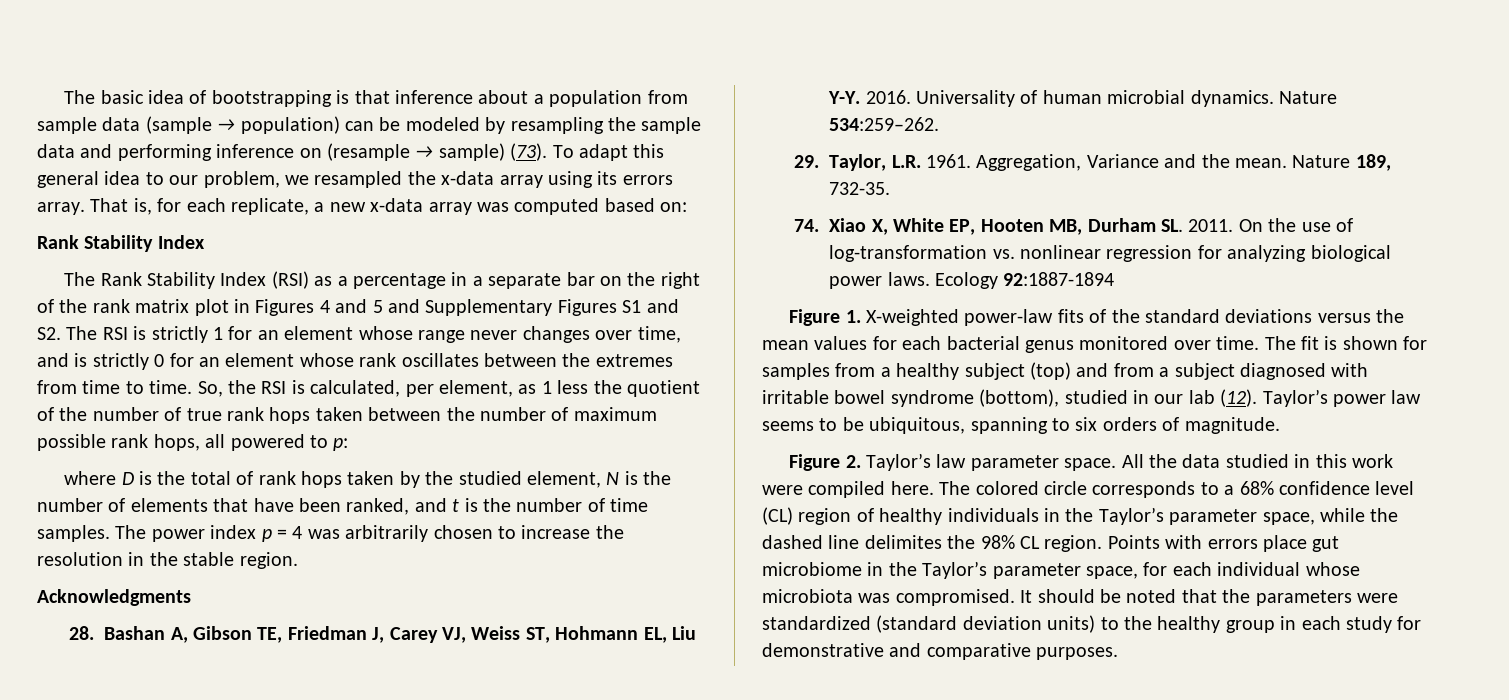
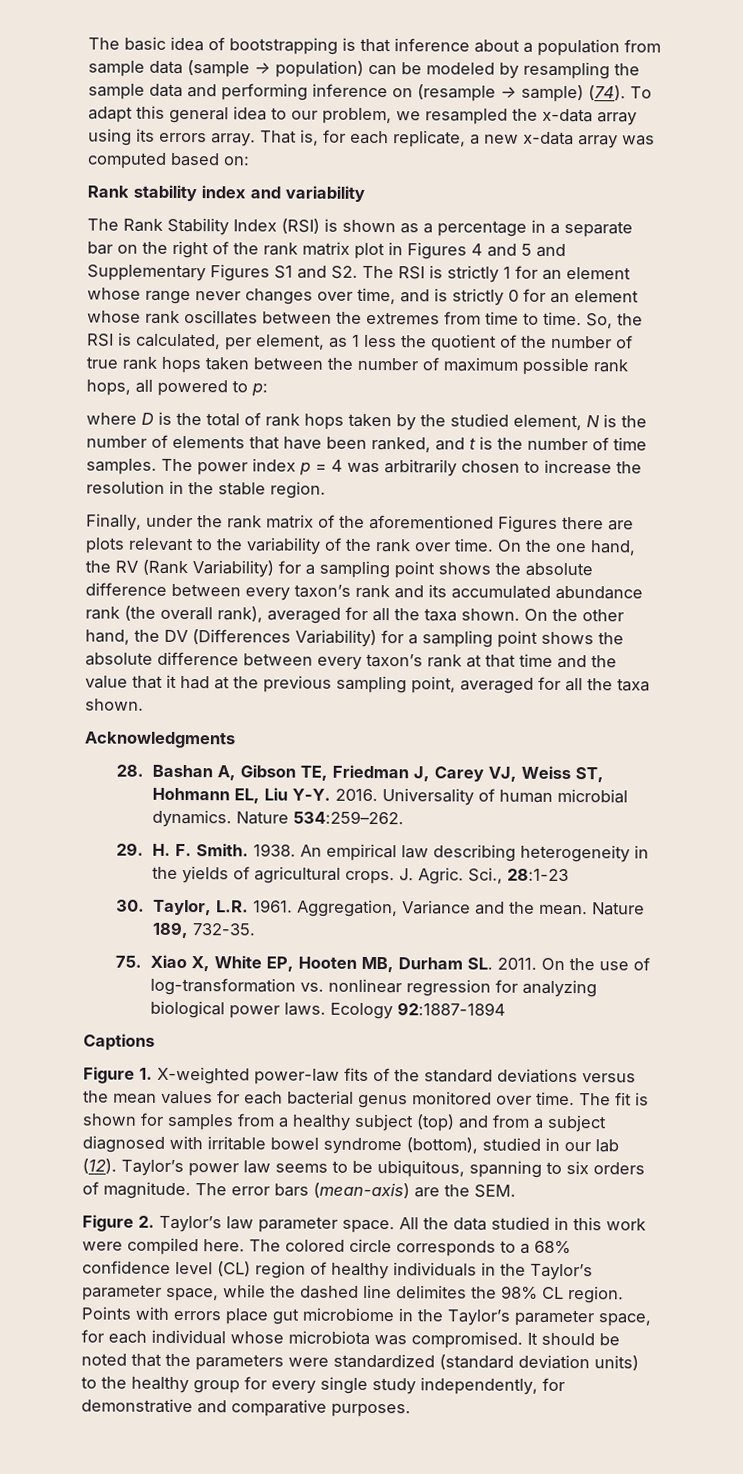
- The basic idea of bootstrapping is that inference about a population from sample data (sample → population) can be modeled by resampling the sample data and performing inference on (resample → sample) (73).
+ The basic idea of bootstrapping is that inference about a population from sample data (sample → population) can be modeled by resampling the sample data and performing inference on (resample → sample) (74).
  That is, for each replicate, a new x-data array was computed based on:
- Rank Stability Index
+ Rank stability index and variability
- The Rank Stability Index (RSI) as a percentage in a separate bar on the right of the rank matrix plot in Figures 4 and 5 and Supplementary Figures S1 and S2. The RSI is strictly 1 for an element whose range never changes over time, and is strictly 0 for an element whose rank oscillates between the extremes from time to time.
+ The Rank Stability Index (RSI) is shown as a percentage in a separate bar on the right of the rank matrix plot in Figures 4 and 5 and Supplementary Figures S1 and S2. The RSI is strictly 1 for an element whose range never changes over time, and is strictly 0 for an element whose rank oscillates between the extremes from time to time.
+ Finally, under the rank matrix of the aforementioned Figures there are plots relevant to the variability of the rank over time. On the one hand, the RV (Rank Variability) for a sampling point shows the absolute difference between every taxon’s rank and its accumulated abundance rank (the overall rank), averaged for all the taxa shown. On the other hand, the DV (Differences Variability) for a sampling point shows the absolute difference between every taxon’s rank at that time and the value that it had at the previous sampling point, averaged for all the taxa shown.
- 29. Taylor, L.R. 1961.
+ 29. H. F. Smith. 1938. An empirical law describing heterogeneity in the yields of agricultural crops. J. Agric. Sci., 28:1-23
+ 30. Taylor, L.R. 1961.
- 74. Xiao X, White EP, Hooten MB, Durham SL. 2011.
+ 75. Xiao X, White EP, Hooten MB, Durham SL. 2011.
+ Captions
+ The error bars (mean-axis) are the SEM.
- It should be noted that the parameters were standardized (standard deviation units) to the healthy group in each study for demonstrative and comparative purposes.
+ It should be noted that the parameters were standardized (standard deviation units) to the healthy group for every single study independently, for demonstrative and comparative purposes.

